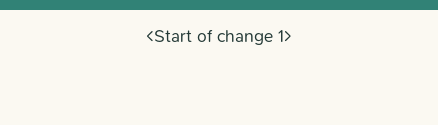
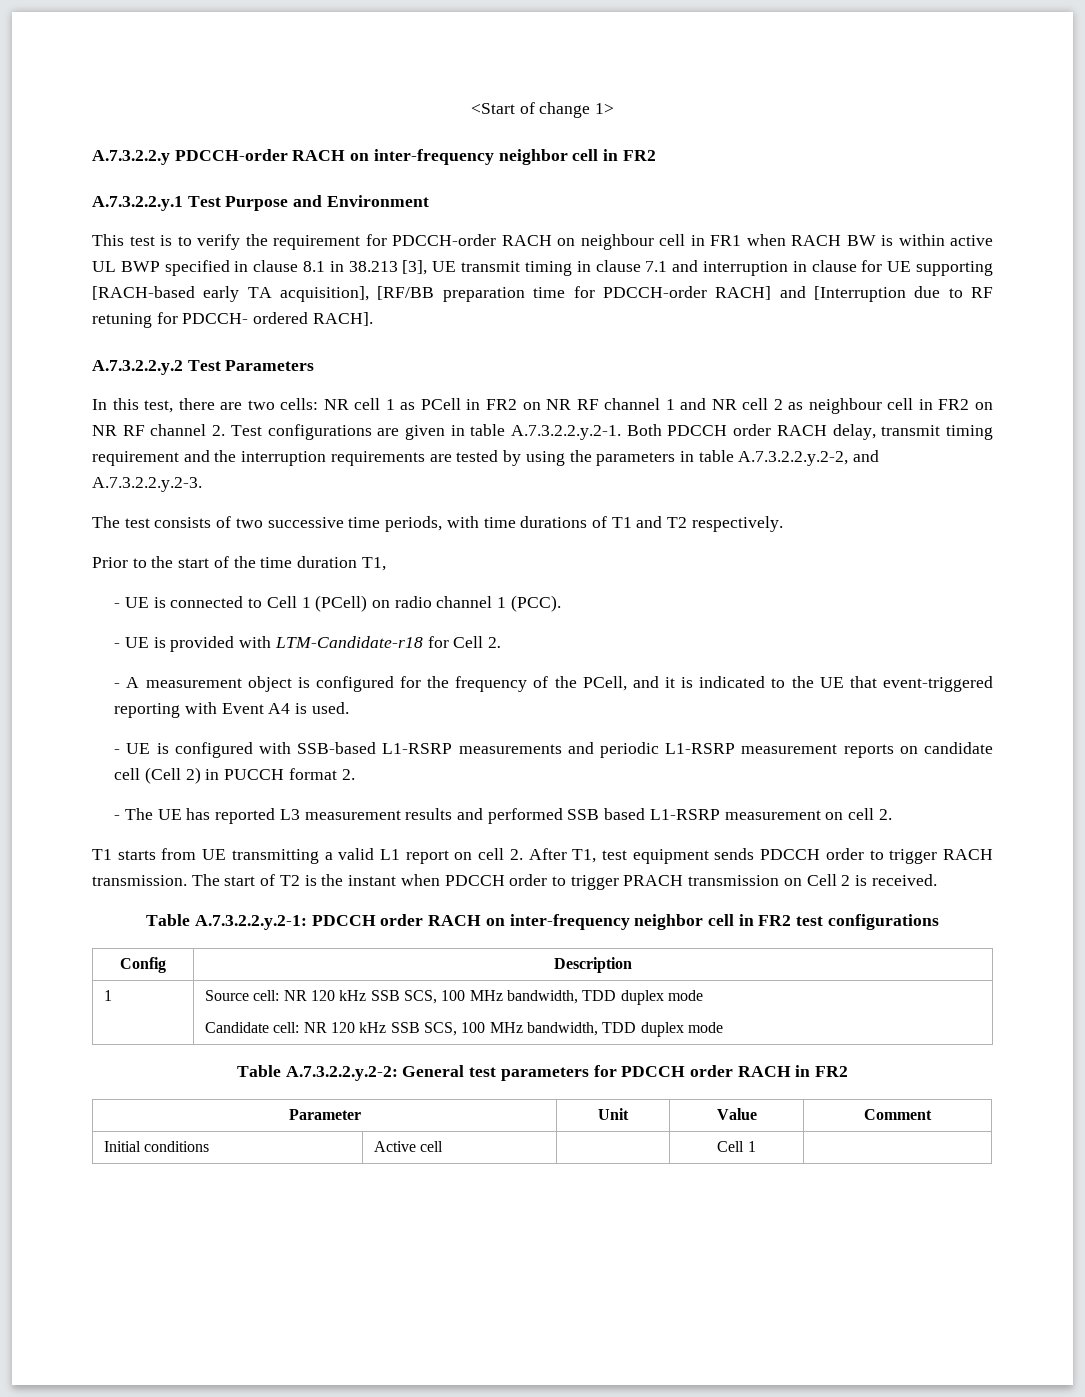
+ A.7.3.2.2.y PDCCH-order RACH on inter-frequency neighbor cell in FR2
+ A.7.3.2.2.y.1 Test Purpose and Environment
+ This test is to verify the requirement for PDCCH-order RACH on neighbour cell in FR1 when RACH BW is within active UL BWP specified in clause 8.1 in 38.213 [3], UE transmit timing in clause 7.1 and interruption in clause for UE supporting [RACH-based early TA acquisition], [RF/BB preparation time for PDCCH-order RACH] and [Interruption due to RF retuning for PDCCH- ordered RACH].
+ A.7.3.2.2.y.2 Test Parameters
+ In this test, there are two cells: NR cell 1 as PCell in FR2 on NR RF channel 1 and NR cell 2 as neighbour cell in FR2 on NR RF channel 2. Test configurations are given in table A.7.3.2.2.y.2-1. Both PDCCH order RACH delay, transmit timing requirement and the interruption requirements are tested by using the parameters in table A.7.3.2.2.y.2-2, and A.7.3.2.2.y.2-3.
+ The test consists of two successive time periods, with time durations of T1 and T2 respectively.
+ Prior to the start of the time duration T1,
+ - UE is connected to Cell 1 (PCell) on radio channel 1 (PCC).
+ - UE is provided with LTM-Candidate-r18 for Cell 2.
+ - A measurement object is configured for the frequency of the PCell, and it is indicated to the UE that event-triggered reporting with Event A4 is used.
+ - UE is configured with SSB-based L1-RSRP measurements and periodic L1-RSRP measurement reports on candidate cell (Cell 2) in PUCCH format 2.
+ - The UE has reported L3 measurement results and performed SSB based L1-RSRP measurement on cell 2.
+ T1 starts from UE transmitting a valid L1 report on cell 2. After T1, test equipment sends PDCCH order to trigger RACH transmission. The start of T2 is the instant when PDCCH order to trigger PRACH transmission on Cell 2 is received.
+ Table A.7.3.2.2.y.2-1: PDCCH order RACH on inter-frequency neighbor cell in FR2 test configurations
+ Config | Description
+ 1 | Source cell: NR 120 kHz SSB SCS, 100 MHz bandwidth, TDD duplex mode
+ Candidate cell: NR 120 kHz SSB SCS, 100 MHz bandwidth, TDD duplex mode
+ Table A.7.3.2.2.y.2-2: General test parameters for PDCCH order RACH in FR2
+ Parameter | Unit | Value | Comment
+ Initial conditions | Active cell | | Cell 1 |

